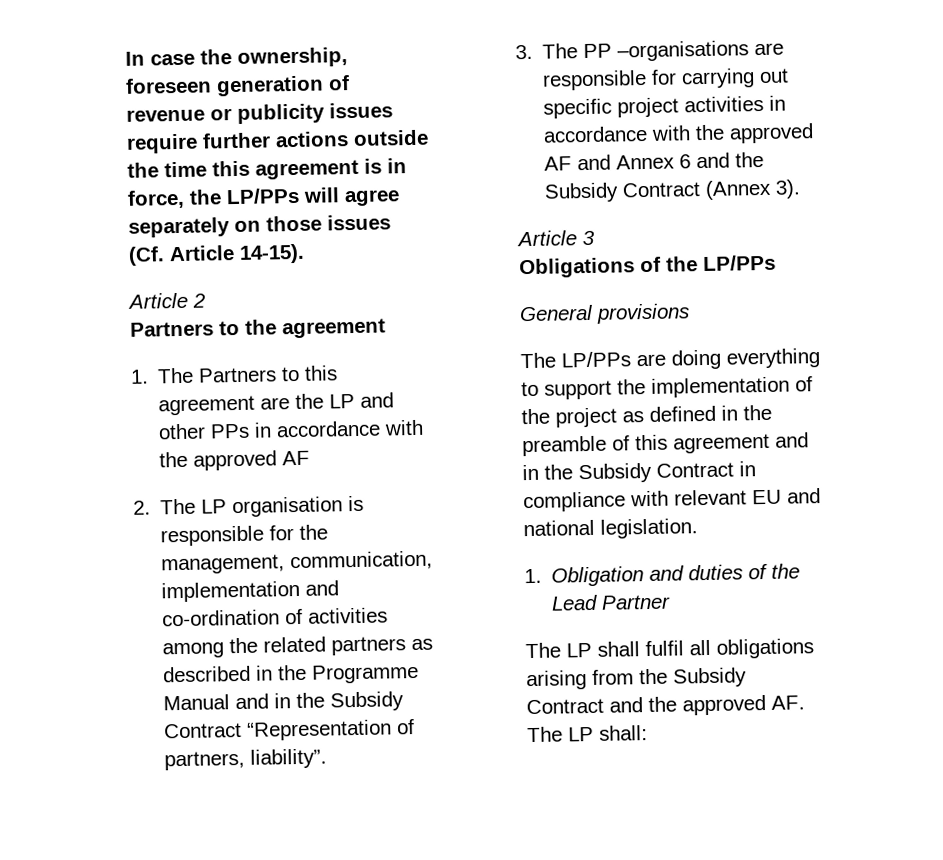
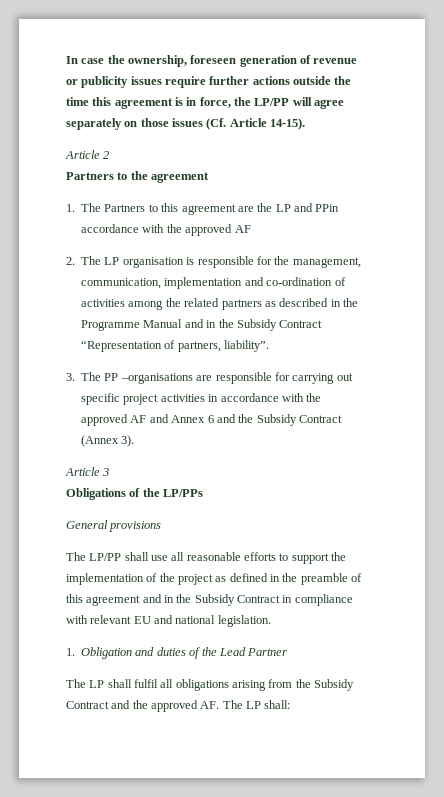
- In case the ownership, foreseen generation of revenue or publicity issues require further actions outside the time this agreement is in force, the LP/PPs will agree separately on those issues (Cf. Article 14-15).
+ In case the ownership, foreseen generation of revenue or publicity issues require further actions outside the time this agreement is in force, the LP/PP will agree separately on those issues (Cf. Article 14-15).
- 1. The Partners to this agreement are the LP and other PPs in accordance with the approved AF
+ 1. The Partners to this agreement are the LP and PPin accordance with the approved AF
- The LP/PPs are doing everything to support the implementation of the project as defined in the preamble of this agreement and in the Subsidy Contract in compliance with relevant EU and national legislation.
+ The LP/PP shall use all reasonable efforts to support the implementation of the project as defined in the preamble of this agreement and in the Subsidy Contract in compliance with relevant EU and national legislation.

